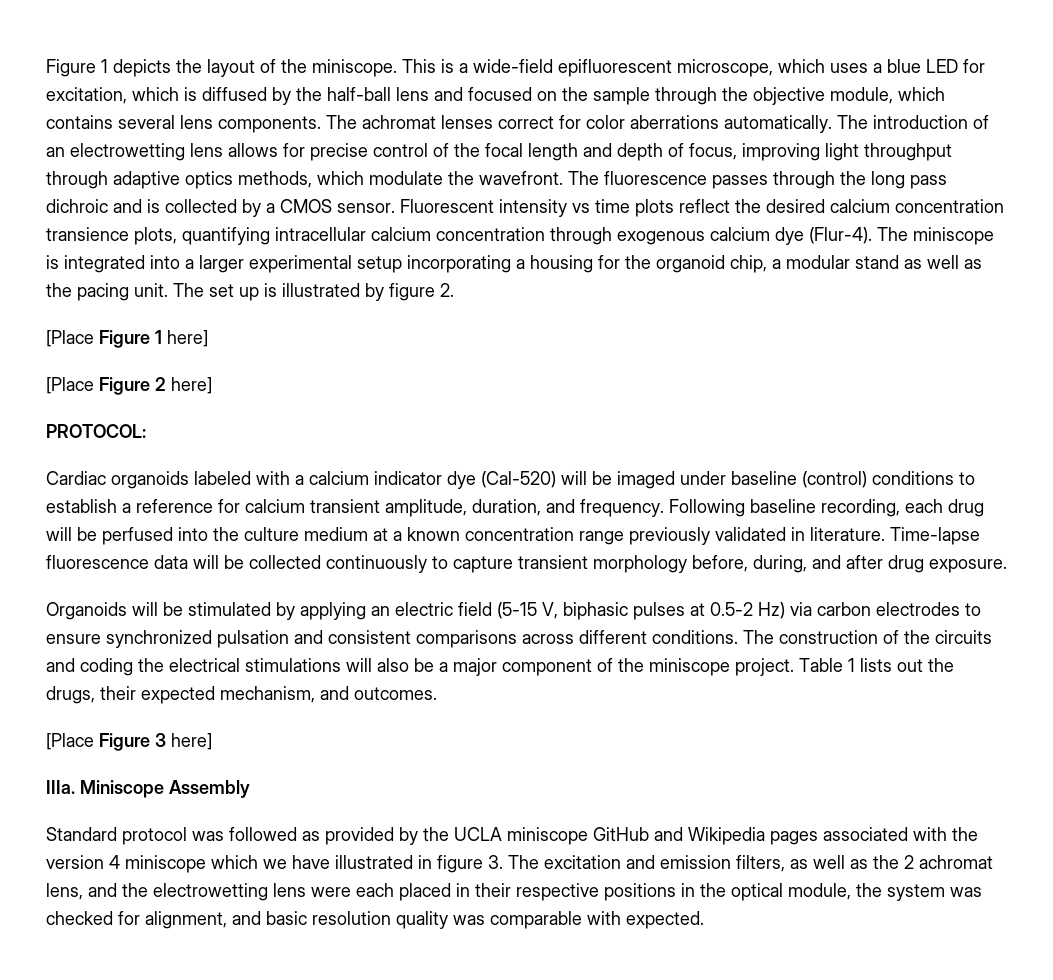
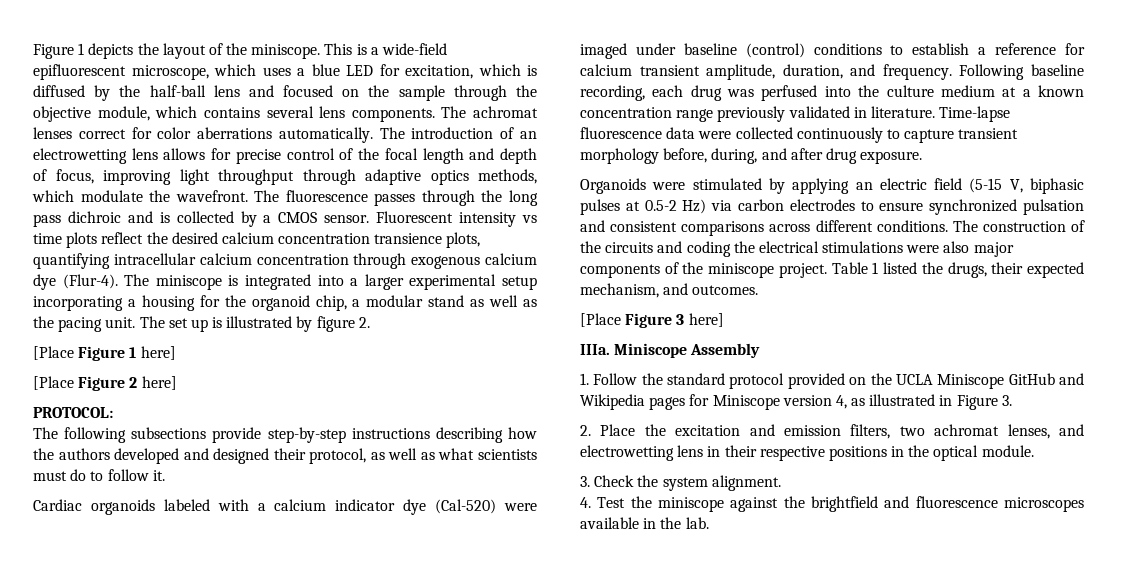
+ The following subsections provide step-by-step instructions describing how the authors developed and designed their protocol, as well as what scientists must do to follow it.
- Cardiac organoids labeled with a calcium indicator dye (Cal-520) will be imaged under baseline (control) conditions to establish a reference for calcium transient amplitude, duration, and frequency.
+ Cardiac organoids labeled with a calcium indicator dye (Cal-520) were imaged under baseline (control) conditions to establish a reference for calcium transient amplitude, duration, and frequency.
- Following baseline recording, each drug will be perfused into the culture medium at a known concentration range previously validated in literature.
+ Following baseline recording, each drug was perfused into the culture medium at a known concentration range previously validated in literature.
- Time-lapse fluorescence data will be collected continuously to capture transient morphology before, during, and after drug exposure.
+ Time-lapse fluorescence data were collected continuously to capture transient morphology before, during, and after drug exposure.
- Organoids will be stimulated by applying an electric field (5-15 V, biphasic pulses at 0.5-2 Hz) via carbon electrodes to ensure synchronized pulsation and consistent comparisons across different conditions.
+ Organoids were stimulated by applying an electric field (5-15 V, biphasic pulses at 0.5-2 Hz) via carbon electrodes to ensure synchronized pulsation and consistent comparisons across different conditions.
- The construction of the circuits and coding the electrical stimulations will also be a major component of the miniscope project.
+ The construction of the circuits and coding the electrical stimulations were also major components of the miniscope project.
- Table 1 lists out the drugs, their expected mechanism, and outcomes.
+ Table 1 listed the drugs, their expected mechanism, and outcomes.
- Standard protocol was followed as provided by the UCLA miniscope GitHub and Wikipedia pages associated with the version 4 miniscope which we have illustrated in figure 3. The excitation and emission filters, as well as the 2 achromat lens, and the electrowetting lens were each placed in their respective positions in the optical module, the system was checked for alignment, and basic resolution quality was comparable with expected.
+ 1. Follow the standard protocol provided on the UCLA Miniscope GitHub and Wikipedia pages for Miniscope version 4, as illustrated in Figure 3.
+ 2. Place the excitation and emission filters, two achromat lenses, and electrowetting lens in their respective positions in the optical module.
+ 3. Check the system alignment.
+ 4. Test the miniscope against the brightfield and fluorescence microscopes available in the lab.

